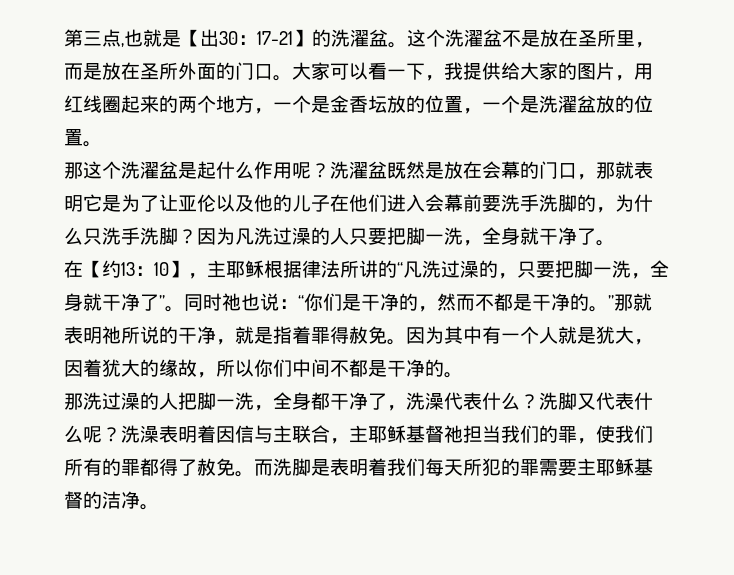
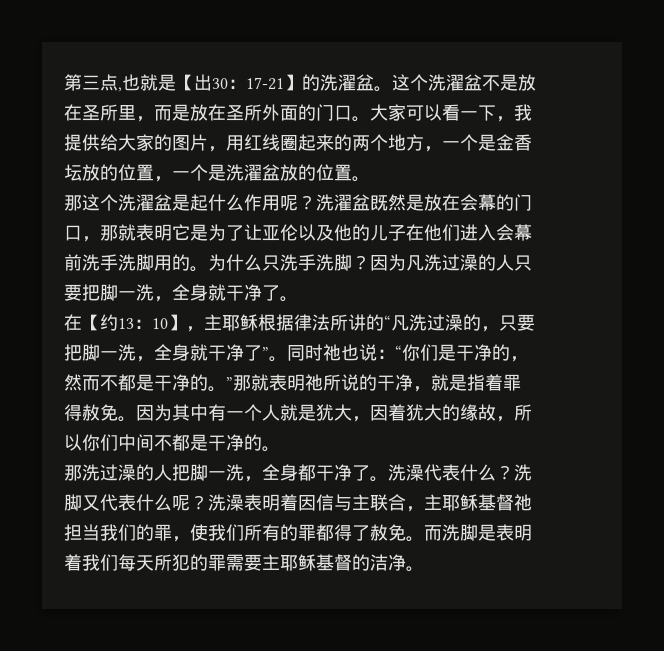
- 洗濯盆既然是放在会幕的门口，那就表明它是为了让亚伦以及他的儿子在他们进入会幕前要洗手洗脚的，为什么只洗手洗脚？
+ 洗濯盆既然是放在会幕的门口，那就表明它是为了让亚伦以及他的儿子在他们进入会幕前洗手洗脚用的。为什么只洗手洗脚？
- 那洗过澡的人把脚一洗，全身都干净了，洗澡代表什么？
+ 那洗过澡的人把脚一洗，全身都干净了。洗澡代表什么？

